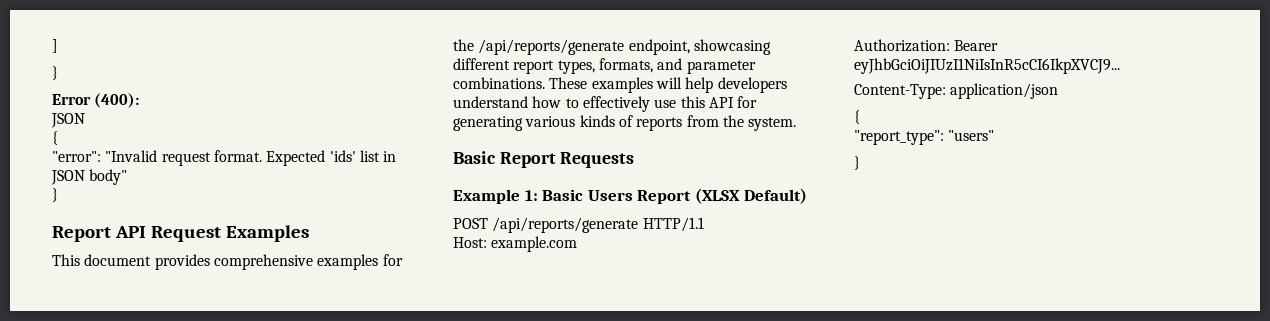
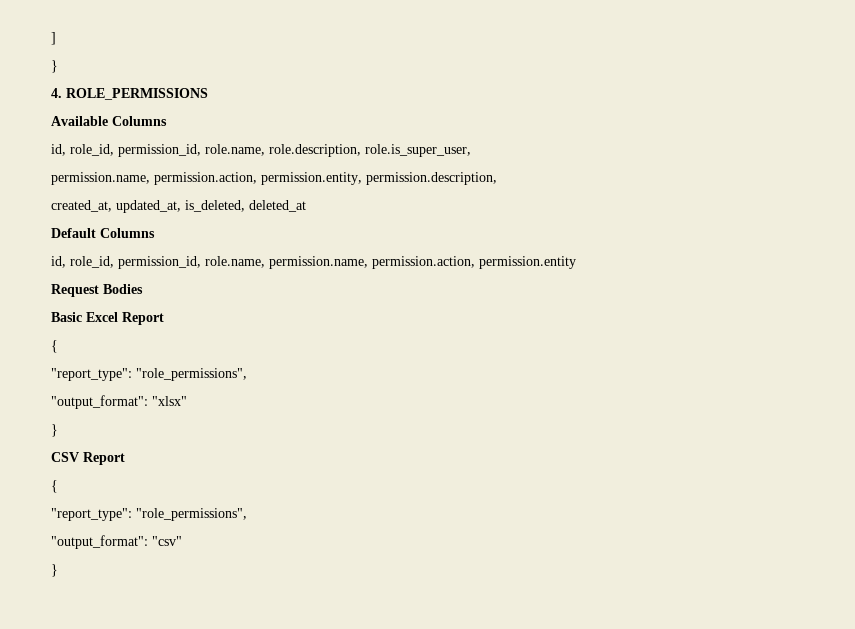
- Error (400):
- JSON
+ 4. ROLE_PERMISSIONS
+ Available Columns
+ id, role_id, permission_id, role.name, role.description, role.is_super_user,
+ permission.name, permission.action, permission.entity, permission.description,
+ created_at, updated_at, is_deleted, deleted_at
+ Default Columns
+ id, role_id, permission_id, role.name, permission.name, permission.action, permission.entity
+ Request Bodies
+ Basic Excel Report
  {
- "error": "Invalid request format. Expected 'ids' list in JSON body"
+ "report_type": "role_permissions",
+ "output_format": "xlsx"
  }
- Report API Request Examples
- This document provides comprehensive examples for the /api/reports/generate endpoint, showcasing different report types, formats, and parameter combinations. These examples will help developers understand how to effectively use this API for generating various kinds of reports from the system.
- Basic Report Requests
- Example 1: Basic Users Report (XLSX Default)
- POST /api/reports/generate HTTP/1.1
- Host: example.com
- Authorization: Bearer eyJhbGciOiJIUzI1NiIsInR5cCI6IkpXVCJ9...
- Content-Type: application/json
+ CSV Report
  {
- "report_type": "users"
+ "report_type": "role_permissions",
+ "output_format": "csv"

